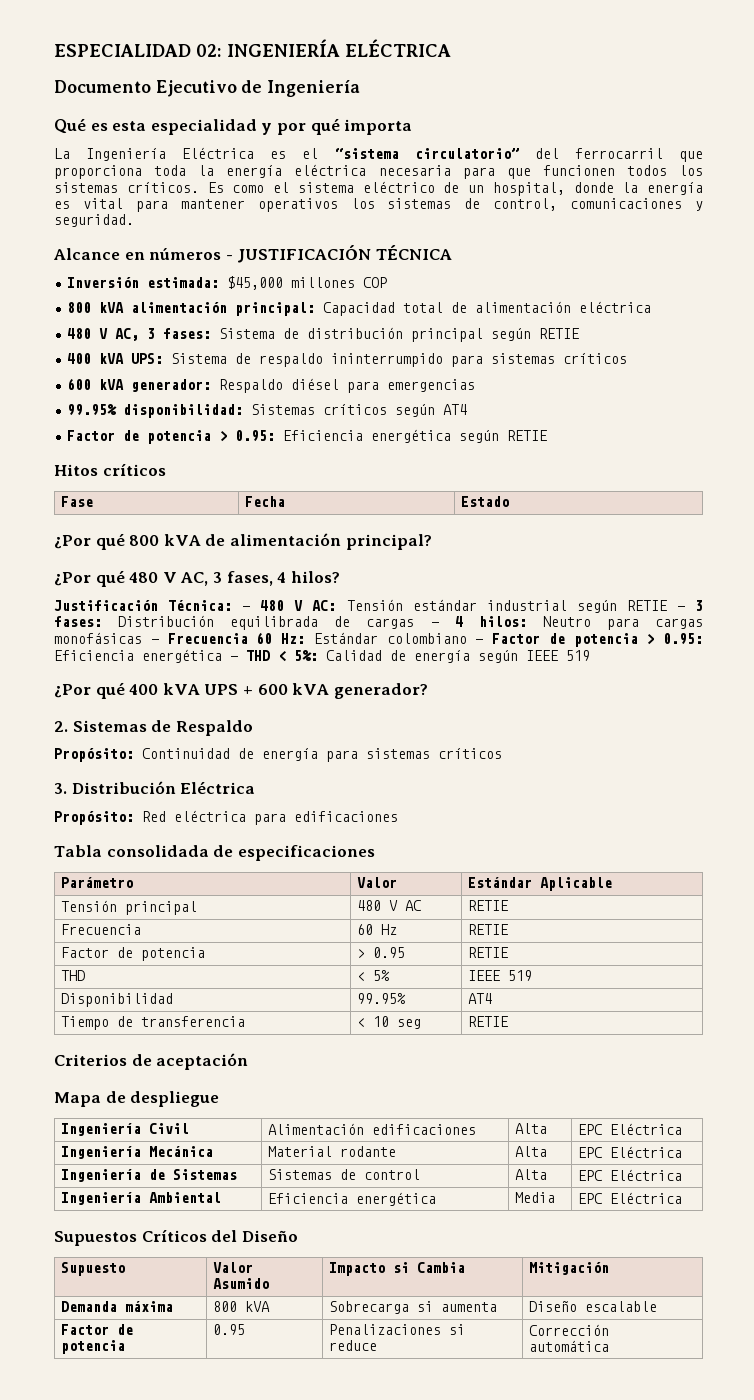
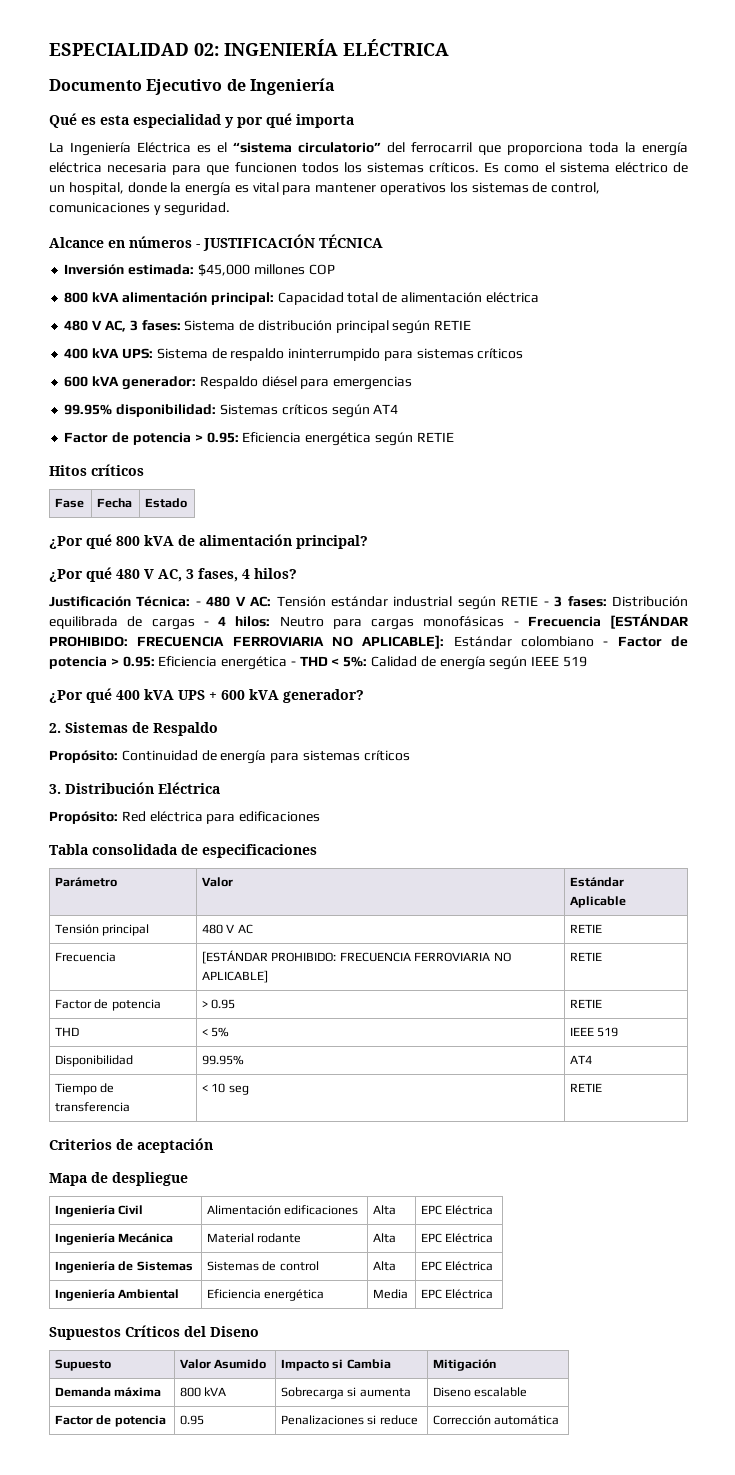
- Justificación Técnica: - 480 V AC: Tensión estándar industrial según RETIE - 3 fases: Distribución equilibrada de cargas - 4 hilos: Neutro para cargas monofásicas - Frecuencia 60 Hz: Estándar colombiano - Factor de potencia > 0.95: Eficiencia energética - THD < 5%: Calidad de energía según IEEE 519
+ Justificación Técnica: - 480 V AC: Tensión estándar industrial según RETIE - 3 fases: Distribución equilibrada de cargas - 4 hilos: Neutro para cargas monofásicas - Frecuencia [ESTÁNDAR PROHIBIDO: FRECUENCIA FERROVIARIA NO APLICABLE]: Estándar colombiano - Factor de potencia > 0.95: Eficiencia energética - THD < 5%: Calidad de energía según IEEE 519
- Frecuencia | 60 Hz | RETIE
+ Frecuencia | [ESTÁNDAR PROHIBIDO: FRECUENCIA FERROVIARIA NO APLICABLE] | RETIE
- Supuestos Críticos del Diseño
+ Supuestos Críticos del Diseno
- Demanda máxima | 800 kVA | Sobrecarga si aumenta | Diseño escalable
+ Demanda máxima | 800 kVA | Sobrecarga si aumenta | Diseno escalable

